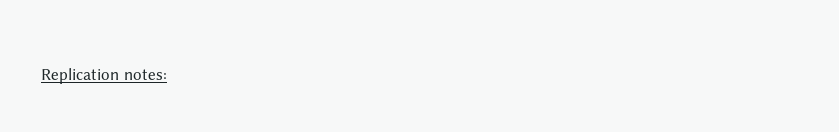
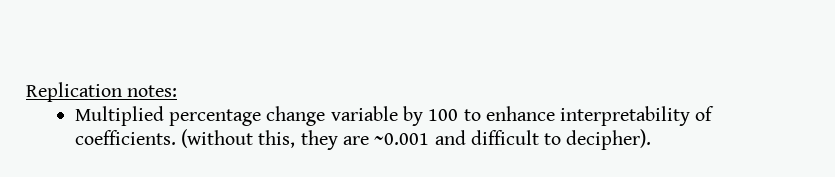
+ Multiplied percentage change variable by 100 to enhance interpretability of coefficients. (without this, they are ~0.001 and difficult to decipher).

